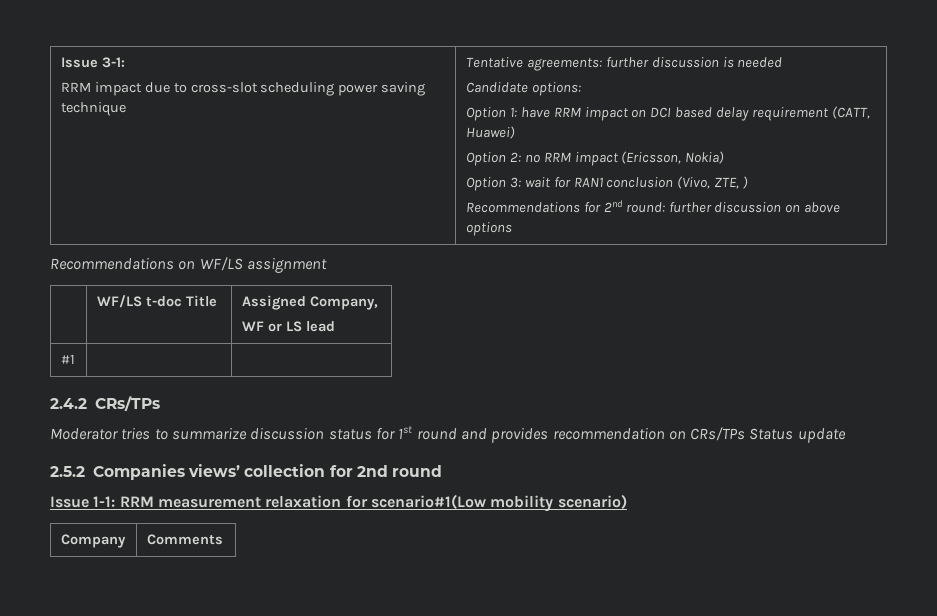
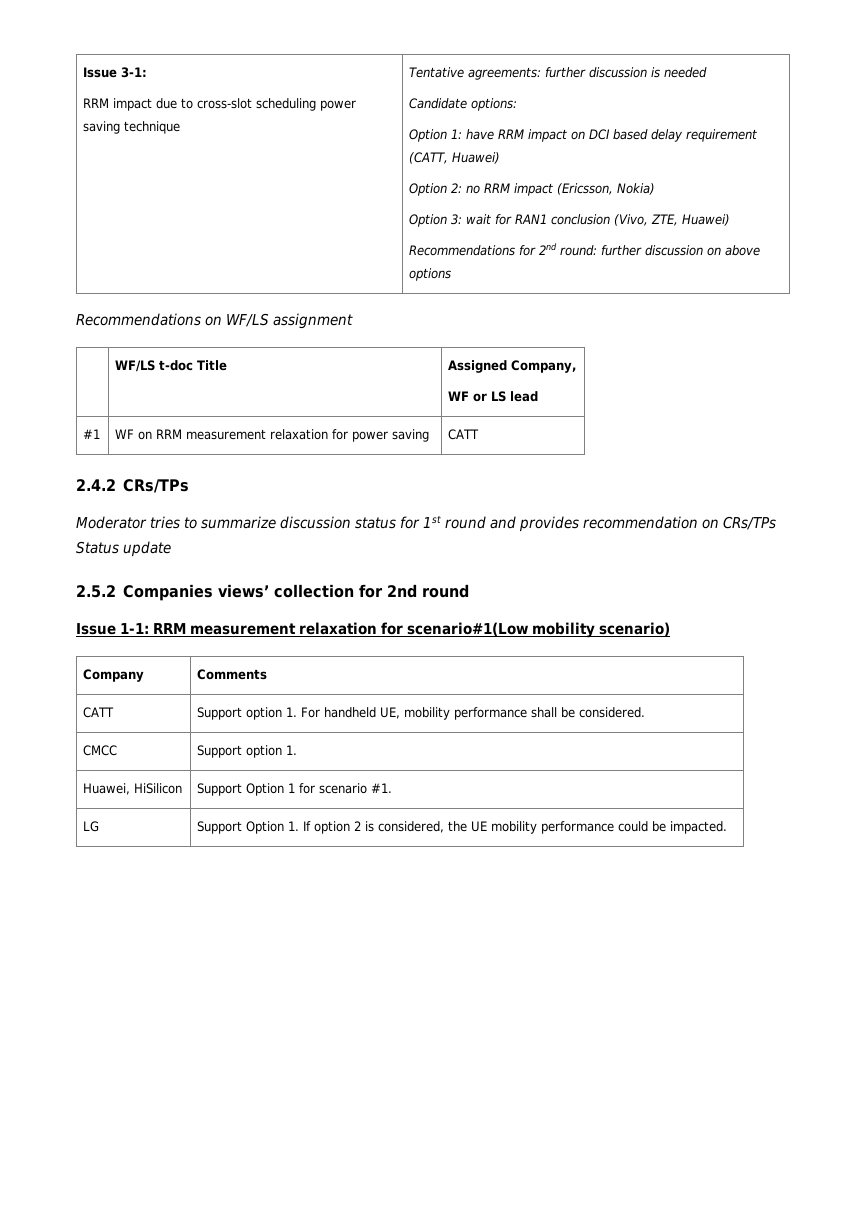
- Option 3: wait for RAN1 conclusion (Vivo, ZTE, )
+ Option 3: wait for RAN1 conclusion (Vivo, ZTE, Huawei)
- #1 | |
+ #1 | WF on RRM measurement relaxation for power saving | CATT
+ CATT | Support option 1. For handheld UE, mobility performance shall be considered.
+ CMCC | Support option 1.
+ Huawei, HiSilicon | Support Option 1 for scenario #1.
+ LG | Support Option 1. If option 2 is considered, the UE mobility performance could be impacted.

